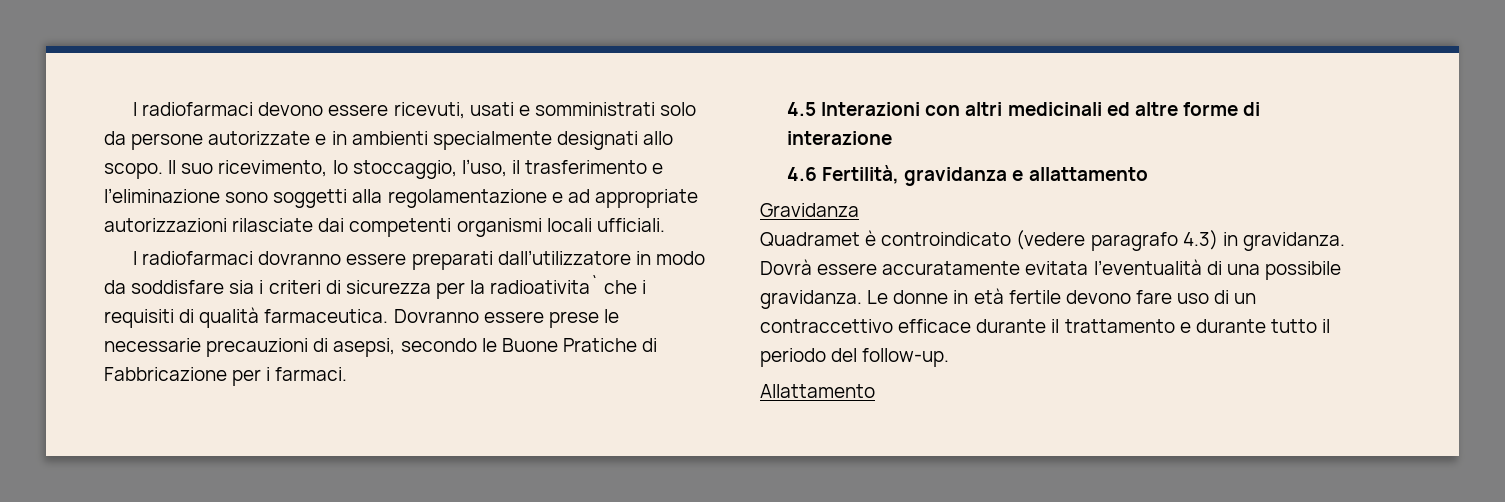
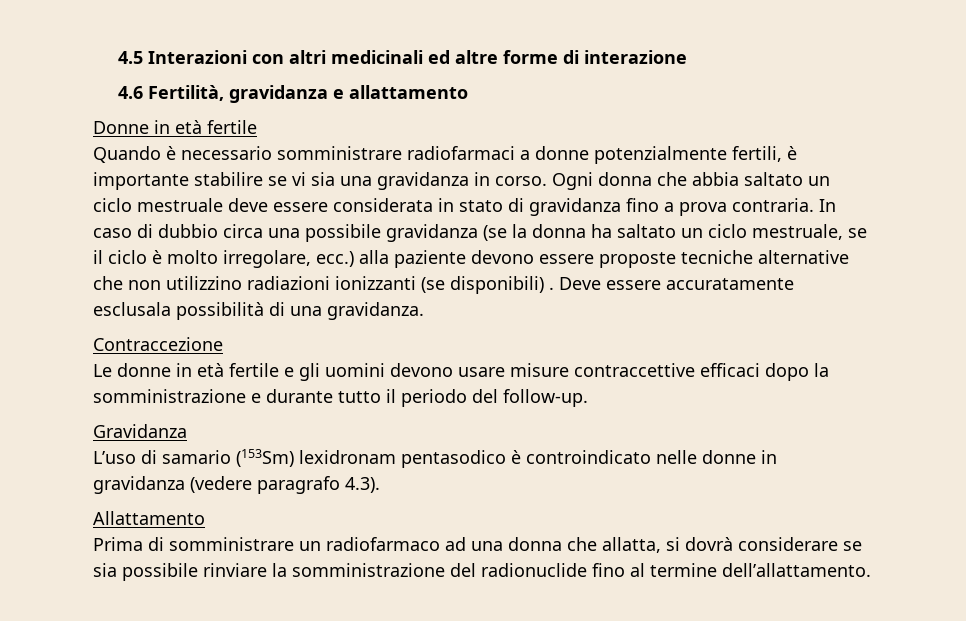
- I radiofarmaci devono essere ricevuti, usati e somministrati solo da persone autorizzate e in ambienti specialmente designati allo scopo. Il suo ricevimento, lo stoccaggio, l’uso, il trasferimento e l’eliminazione sono soggetti alla regolamentazione e ad appropriate autorizzazioni rilasciate dai competenti organismi locali ufficiali.
- I radiofarmaci dovranno essere preparati dall’utilizzatore in modo da soddisfare sia i criteri di sicurezza per la radioativita` che i requisiti di qualità farmaceutica. Dovranno essere prese le necessarie precauzioni di asepsi, secondo le Buone Pratiche di Fabbricazione per i farmaci.
- Gravidanza
- Quadramet è controindicato (vedere paragrafo 4.3) in gravidanza. Dovrà essere accuratamente evitata l’eventualità di una possibile gravidanza. Le donne in età fertile devono fare uso di un contraccettivo efficace durante il trattamento e durante tutto il periodo del follow-up.
+ Donne in età fertile
+ Quando è necessario somministrare radiofarmaci a donne potenzialmente fertili, è importante stabilire se vi sia una gravidanza in corso. Ogni donna che abbia saltato un ciclo mestruale deve essere considerata in stato di gravidanza fino a prova contraria. In caso di dubbio circa una possibile gravidanza (se la donna ha saltato un ciclo mestruale, se il ciclo è molto irregolare, ecc.) alla paziente devono essere proposte tecniche alternative che non utilizzino radiazioni ionizzanti (se disponibili) . Deve essere accuratamente esclusala possibilità di una gravidanza.
+ Contraccezione
+ Le donne in età fertile e gli uomini devono usare misure contraccettive efficaci dopo la somministrazione e durante tutto il periodo del follow-up.
+ Gravidanza
+ L’uso di samario (153Sm) lexidronam pentasodico è controindicato nelle donne in gravidanza (vedere paragrafo 4.3).
  Allattamento
+ Prima di somministrare un radiofarmaco ad una donna che allatta, si dovrà considerare se sia possibile rinviare la somministrazione del radionuclide fino al termine dell’allattamento.

